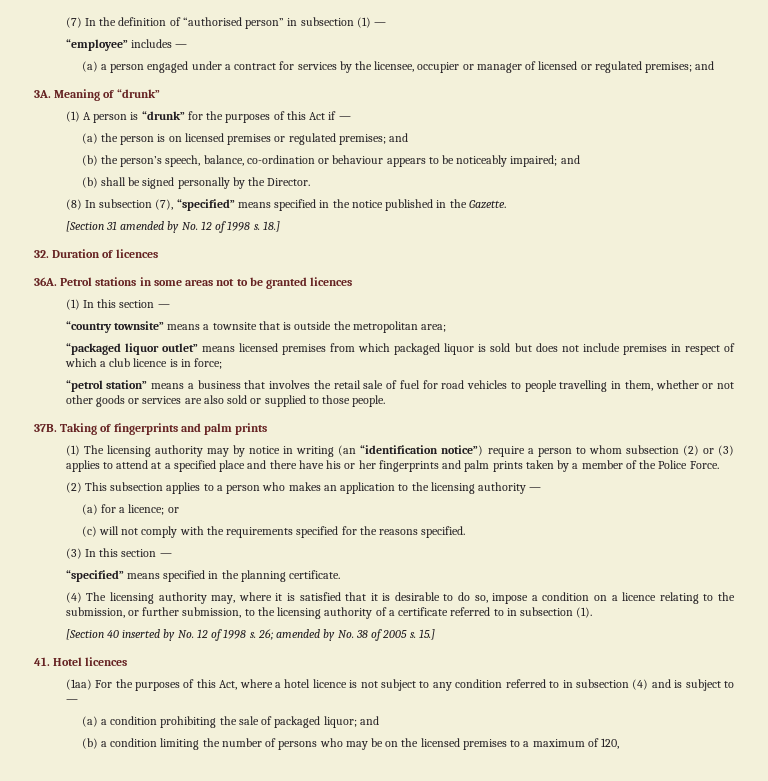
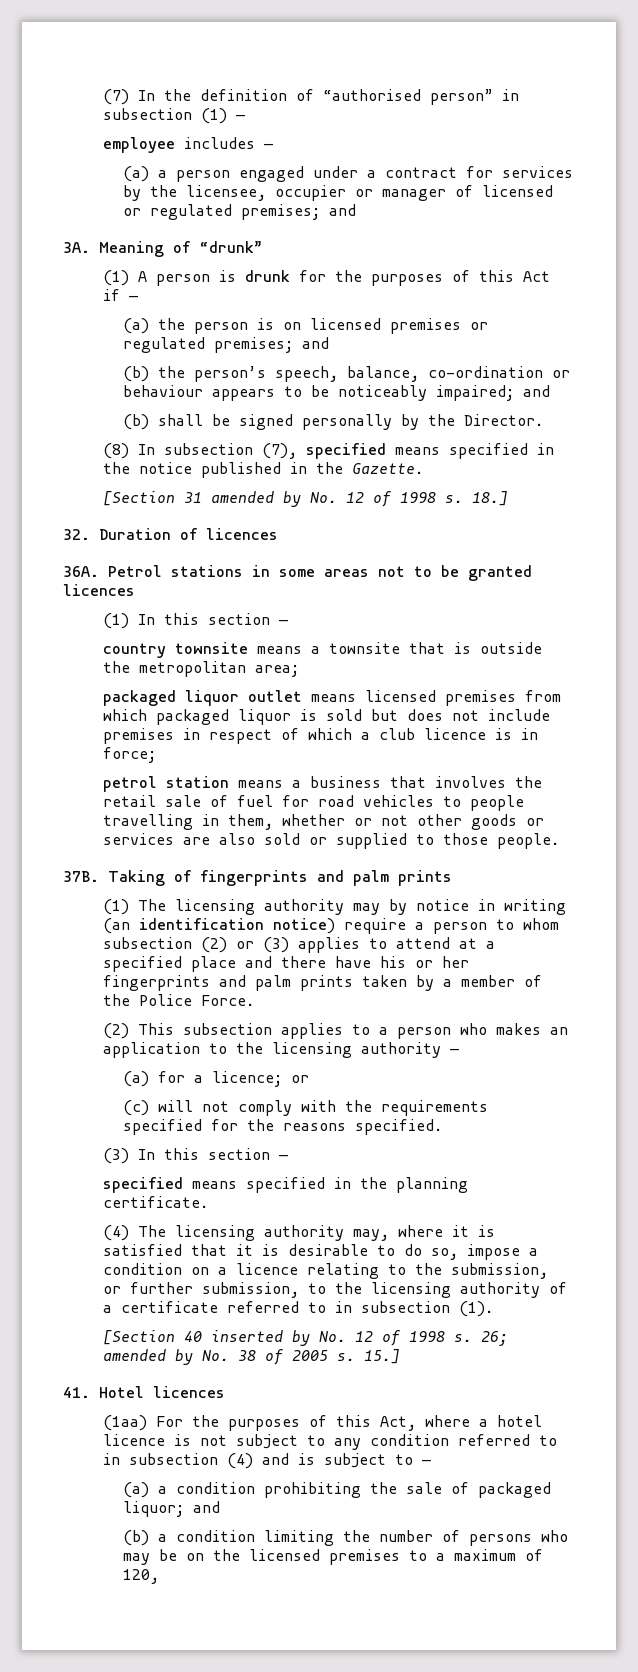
- “employee” includes —
+ employee includes —
- (1) A person is “drunk” for the purposes of this Act if —
+ (1) A person is drunk for the purposes of this Act if —
- (8) In subsection (7), “specified” means specified in the notice published in the Gazette.
+ (8) In subsection (7), specified means specified in the notice published in the Gazette.
- “country townsite” means a townsite that is outside the metropolitan area;
+ country townsite means a townsite that is outside the metropolitan area;
- “packaged liquor outlet” means licensed premises from which packaged liquor is sold but does not include premises in respect of which a club licence is in force;
+ packaged liquor outlet means licensed premises from which packaged liquor is sold but does not include premises in respect of which a club licence is in force;
- “petrol station” means a business that involves the retail sale of fuel for road vehicles to people travelling in them, whether or not other goods or services are also sold or supplied to those people.
+ petrol station means a business that involves the retail sale of fuel for road vehicles to people travelling in them, whether or not other goods or services are also sold or supplied to those people.
- (1) The licensing authority may by notice in writing (an “identification notice”) require a person to whom subsection (2) or (3) applies to attend at a specified place and there have his or her fingerprints and palm prints taken by a member of the Police Force.
+ (1) The licensing authority may by notice in writing (an identification notice) require a person to whom subsection (2) or (3) applies to attend at a specified place and there have his or her fingerprints and palm prints taken by a member of the Police Force.
- “specified” means specified in the planning certificate.
+ specified means specified in the planning certificate.

